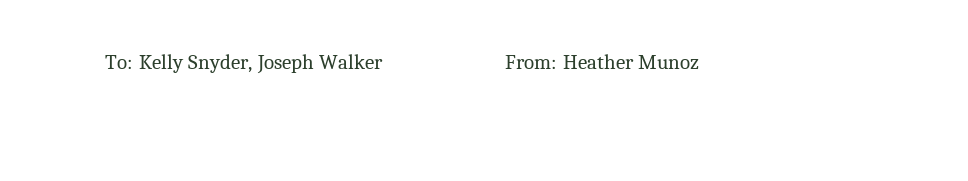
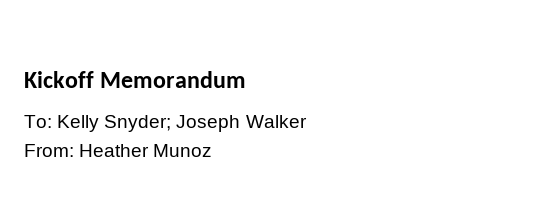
+ Kickoff Memorandum
- To: Kelly Snyder, Joseph Walker
+ To: Kelly Snyder; Joseph Walker

